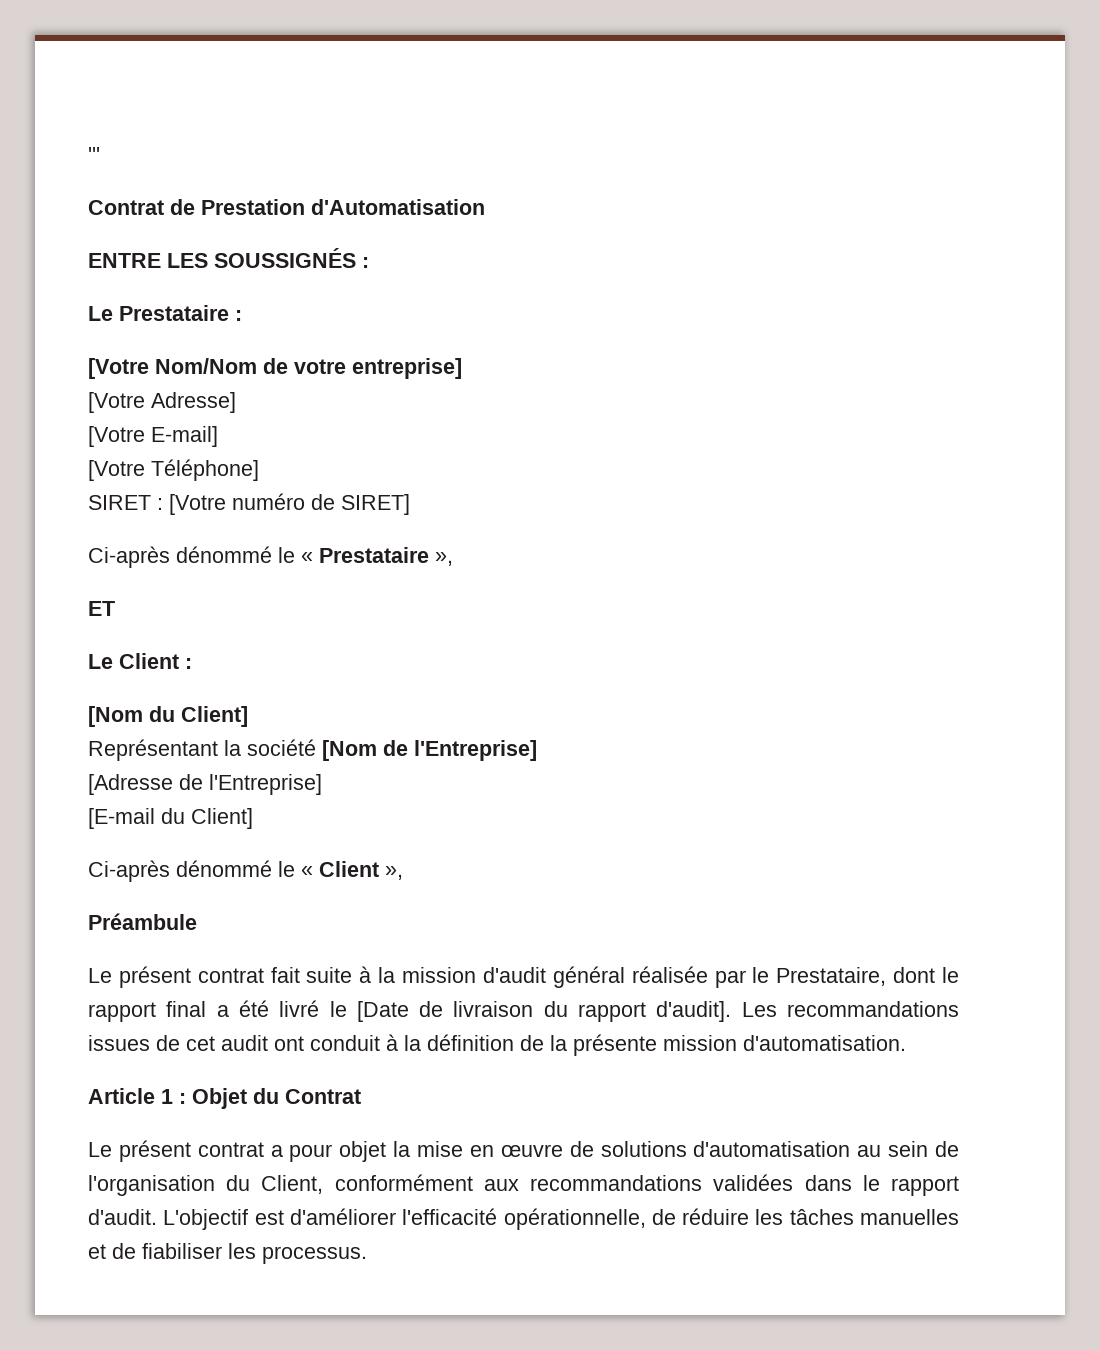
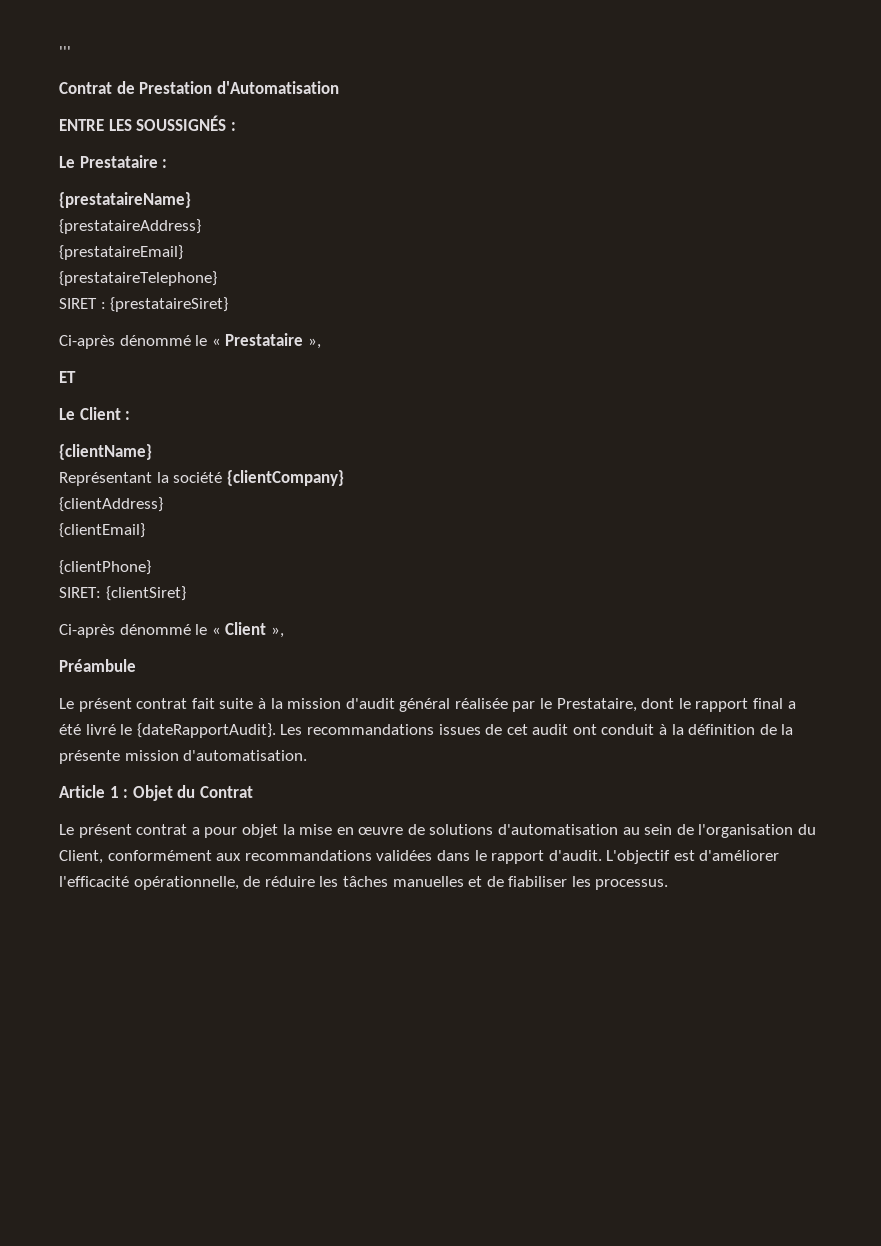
- [Votre Nom/Nom de votre entreprise]
- [Votre Adresse]
- [Votre E-mail]
- [Votre Téléphone]
- SIRET : [Votre numéro de SIRET]
+ {prestataireName}
+ {prestataireAddress}
+ {prestataireEmail}
+ {prestataireTelephone}
+ SIRET : {prestataireSiret}
- [Nom du Client]
+ {clientName}
- Représentant la société [Nom de l'Entreprise]
- [Adresse de l'Entreprise]
- [E-mail du Client]
+ Représentant la société {clientCompany}
+ {clientAddress}
+ {clientEmail}
+ {clientPhone}
+ SIRET: {clientSiret}
- Le présent contrat fait suite à la mission d'audit général réalisée par le Prestataire, dont le rapport final a été livré le [Date de livraison du rapport d'audit].
+ Le présent contrat fait suite à la mission d'audit général réalisée par le Prestataire, dont le rapport final a été livré le {dateRapportAudit}.

